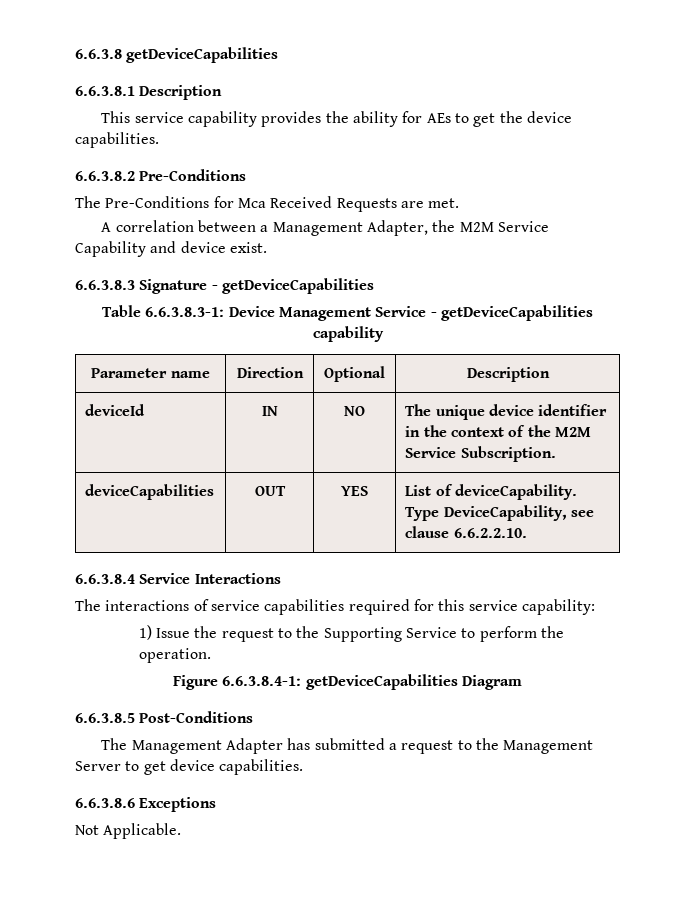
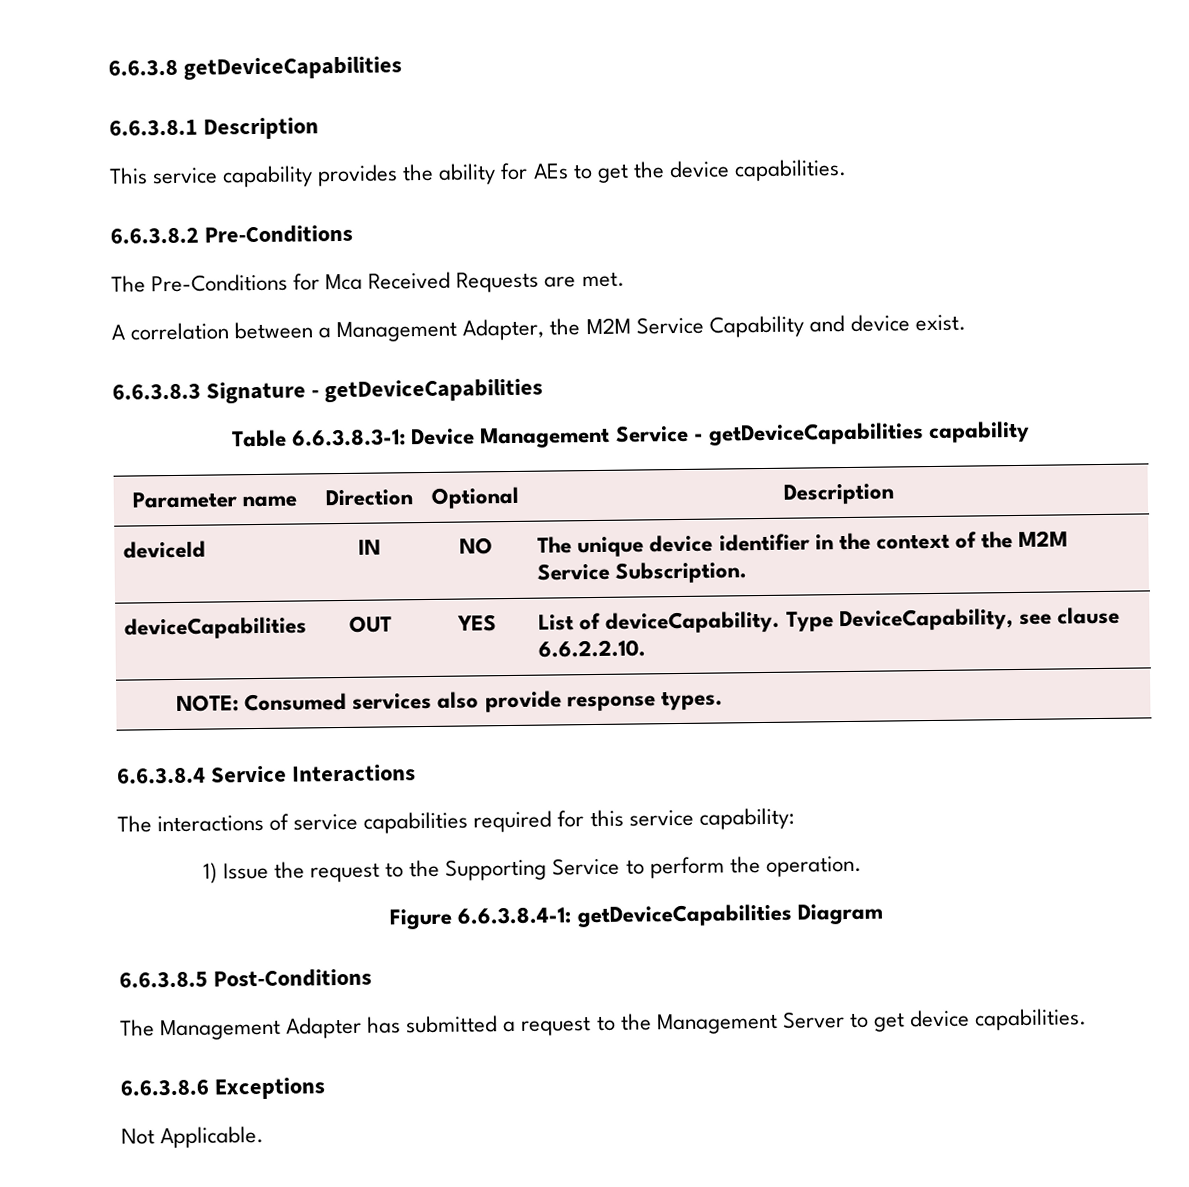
+ NOTE: Consumed services also provide response types.

